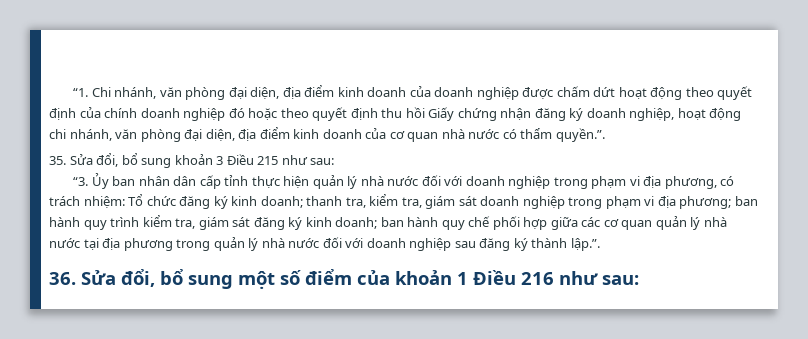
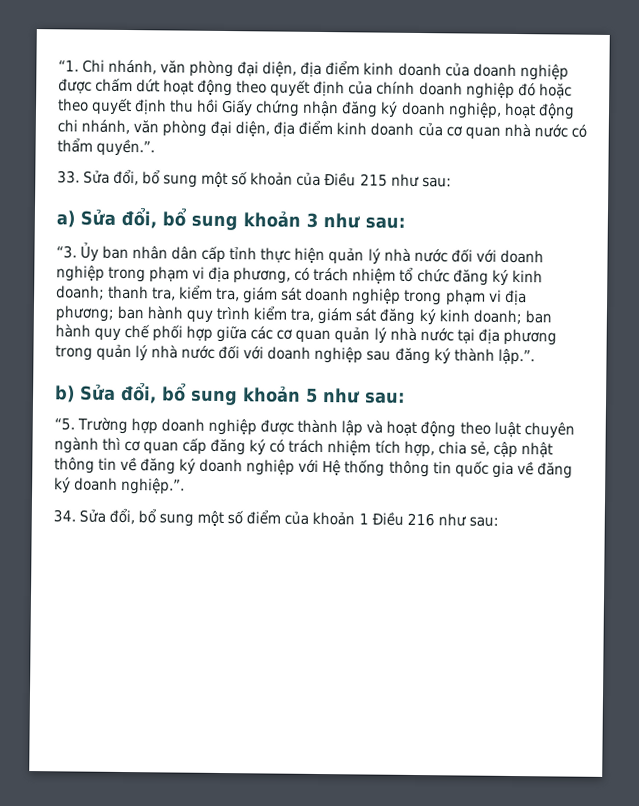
- 35. Sửa đổi, bổ sung khoản 3 Điều 215 như sau:
+ 33. Sửa đổi, bổ sung một số khoản của Điều 215 như sau:
+ a) Sửa đổi, bổ sung khoản 3 như sau:
- “3. Ủy ban nhân dân cấp tỉnh thực hiện quản lý nhà nước đối với doanh nghiệp trong phạm vi địa phương, có trách nhiệm: Tổ chức đăng ký kinh doanh;
+ “3. Ủy ban nhân dân cấp tỉnh thực hiện quản lý nhà nước đối với doanh nghiệp trong phạm vi địa phương, có trách nhiệm tổ chức đăng ký kinh doanh;
- 36. Sửa đổi, bổ sung một số điểm của khoản 1 Điều 216 như sau:
+ b) Sửa đổi, bổ sung khoản 5 như sau:
+ “5. Trường hợp doanh nghiệp được thành lập và hoạt động theo luật chuyên ngành thì cơ quan cấp đăng ký có trách nhiệm tích hợp, chia sẻ, cập nhật thông tin về đăng ký doanh nghiệp với Hệ thống thông tin quốc gia về đăng ký doanh nghiệp.”.
+ 34. Sửa đổi, bổ sung một số điểm của khoản 1 Điều 216 như sau:

